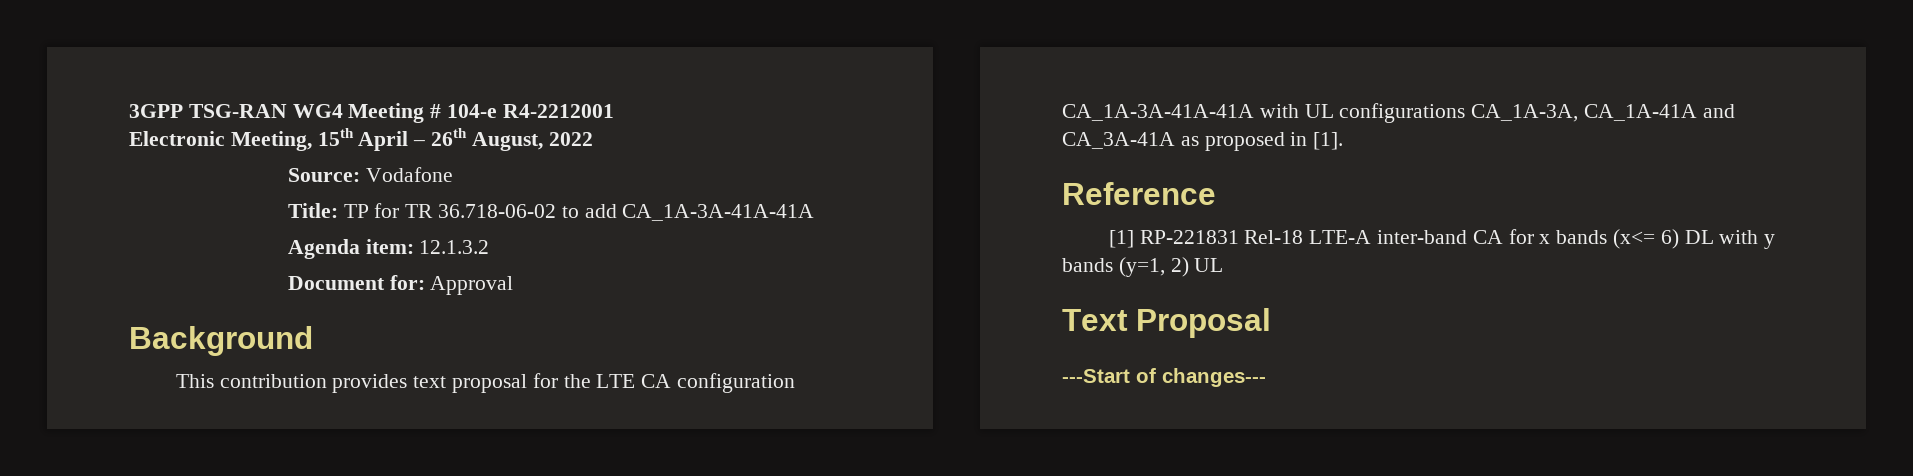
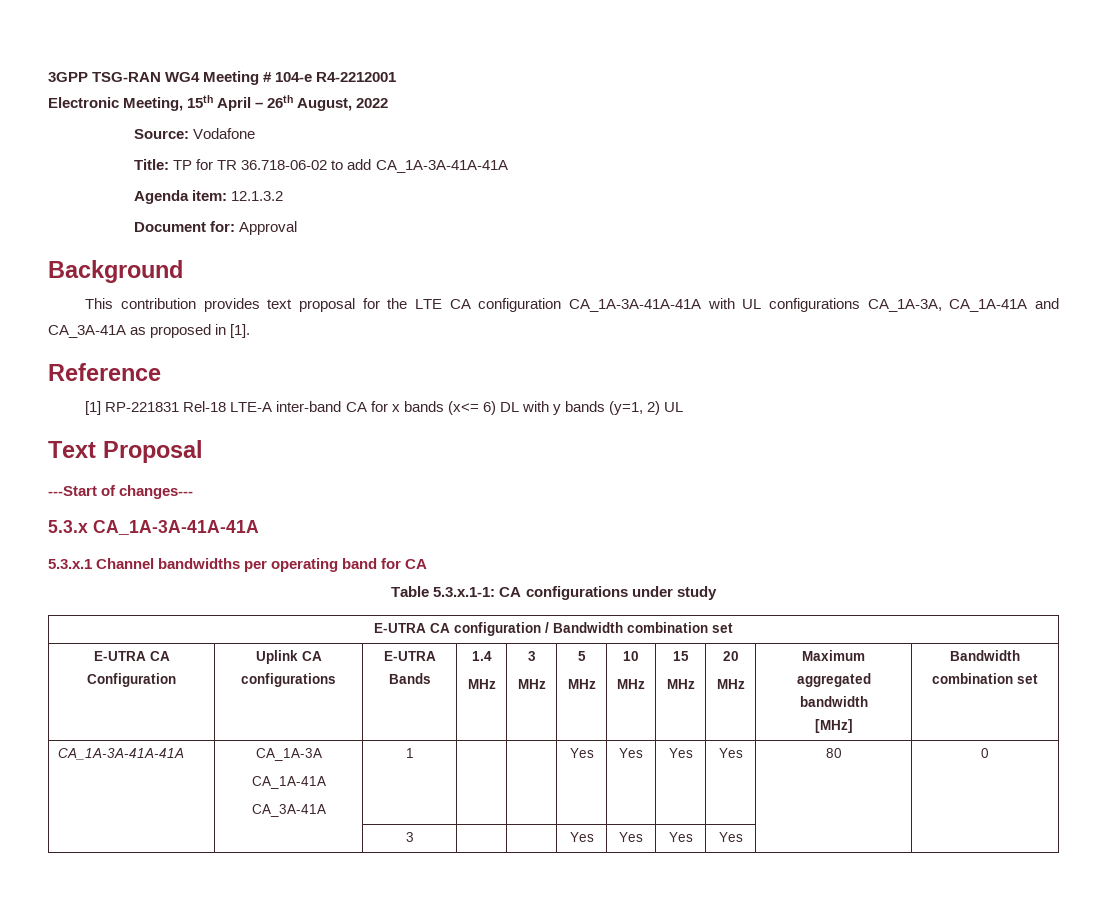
+ 5.3.x CA_1A-3A-41A-41A
+ 5.3.x.1 Channel bandwidths per operating band for CA
+ Table 5.3.x.1-1: CA configurations under study
+ E-UTRA CA configuration / Bandwidth combination set
+ E-UTRA CA Configuration | Uplink CA configurations | E-UTRA Bands | 1.4
+ MHz | 3
+ MHz | 5
+ MHz | 10
+ MHz | 15
+ MHz | 20
+ MHz | Maximum aggregated bandwidth
+ [MHz] | Bandwidth combination set
+ CA_1A-3A-41A-41A | CA_1A-3A
+ CA_1A-41A
+ CA_3A-41A | 1 | | | Yes | Yes | Yes | Yes | 80 | 0
+ | | 3 | | | Yes | Yes | Yes | Yes | |

